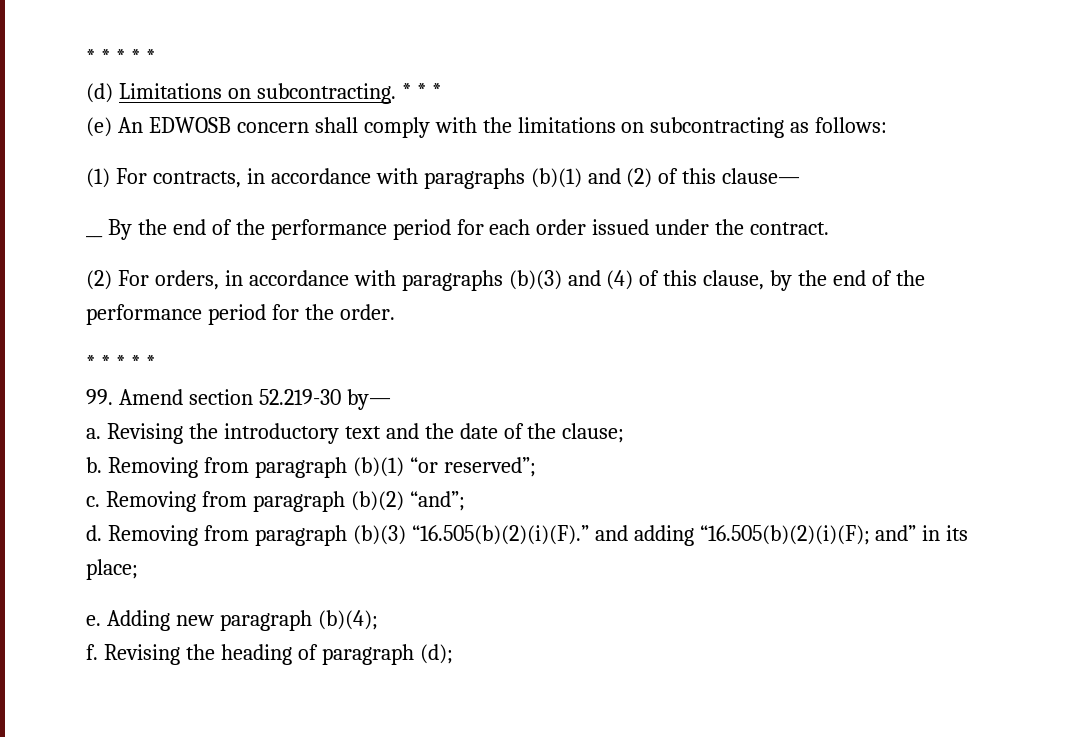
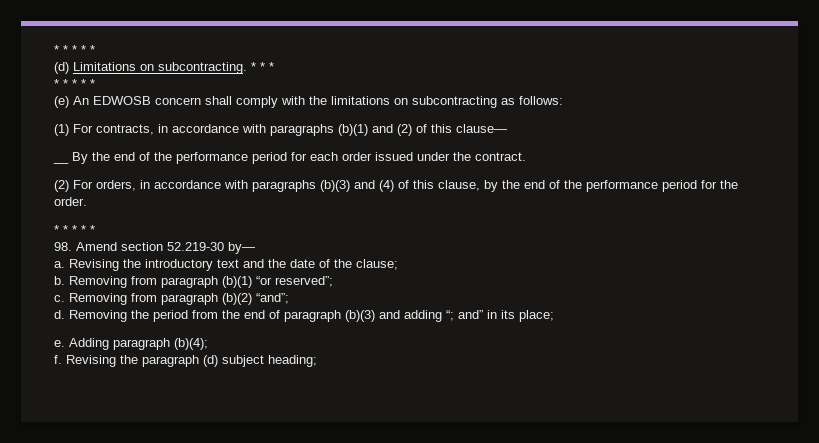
  (d) Limitations on subcontracting. * * *
+ * * * * *
- 99. Amend section 52.219-30 by—
+ 98. Amend section 52.219-30 by—
- Removing from paragraph (b)(3) “16.505(b)(2)(i)(F).” and adding “16.505(b)(2)(i)(F); and” in its place;
+ Removing the period from the end of paragraph (b)(3) and adding “; and” in its place;
- Adding new paragraph (b)(4);
+ Adding paragraph (b)(4);
- Revising the heading of paragraph (d);
+ Revising the paragraph (d) subject heading;

